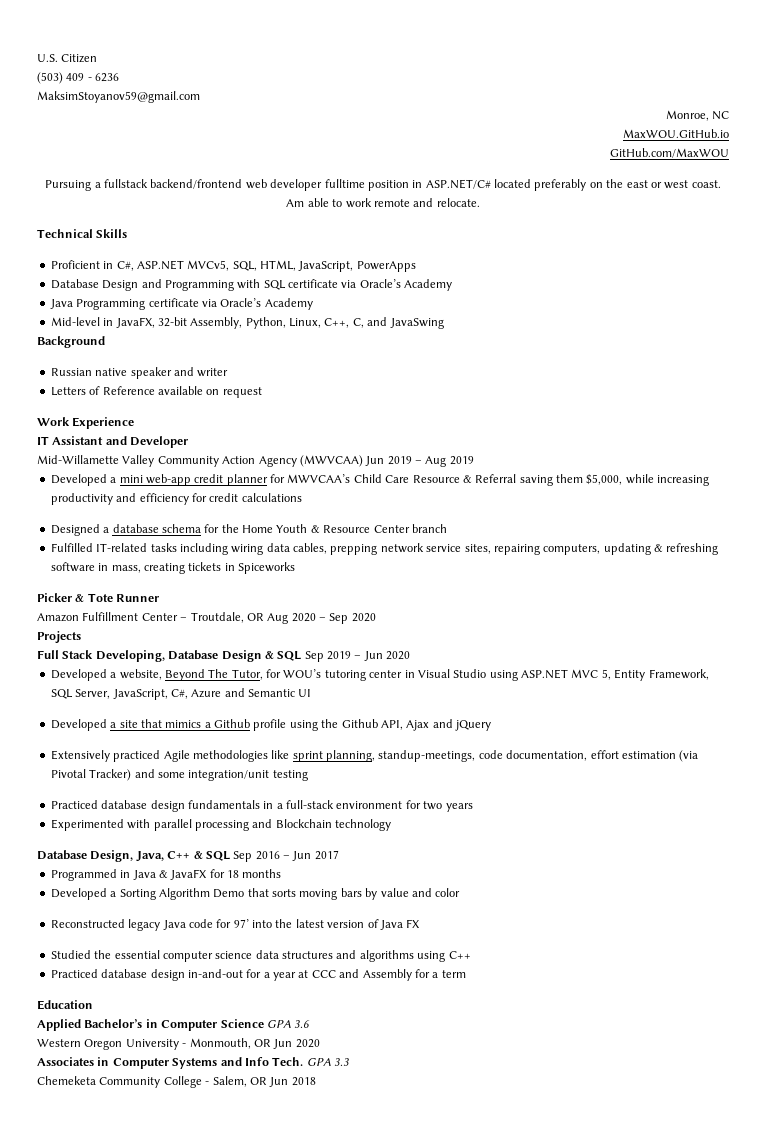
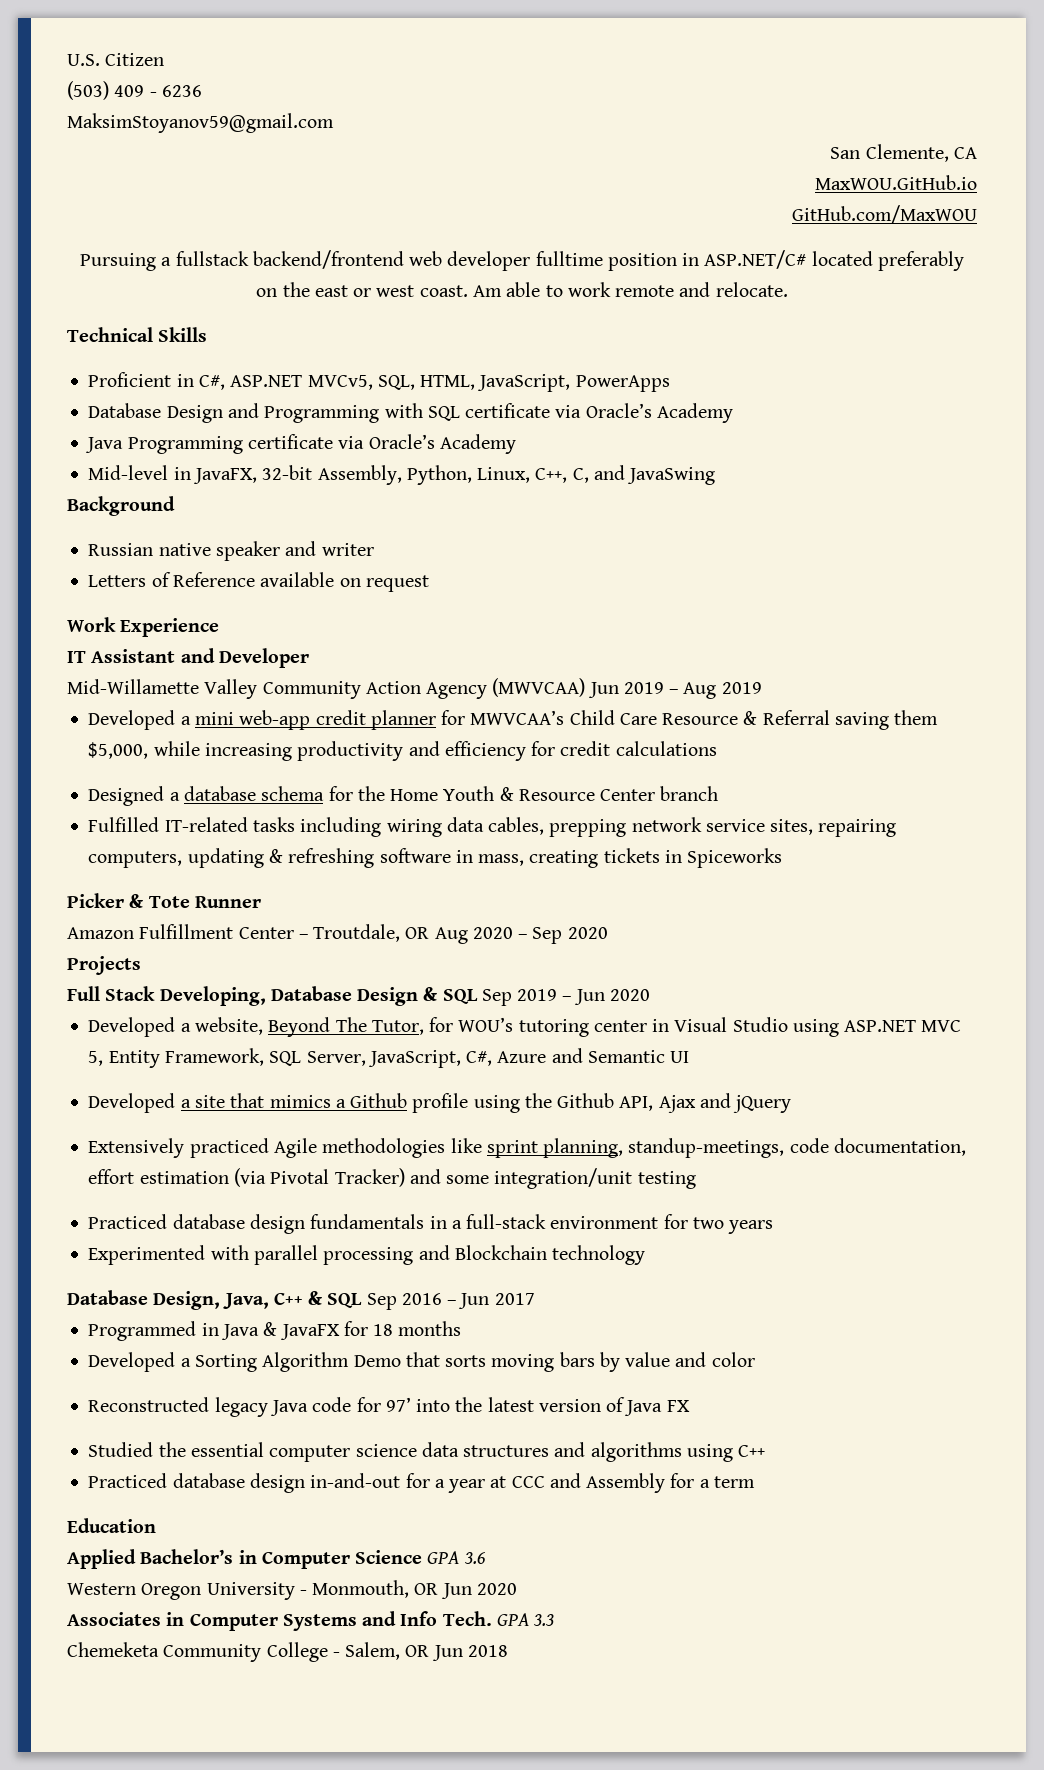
- Monroe, NC
+ San Clemente, CA

